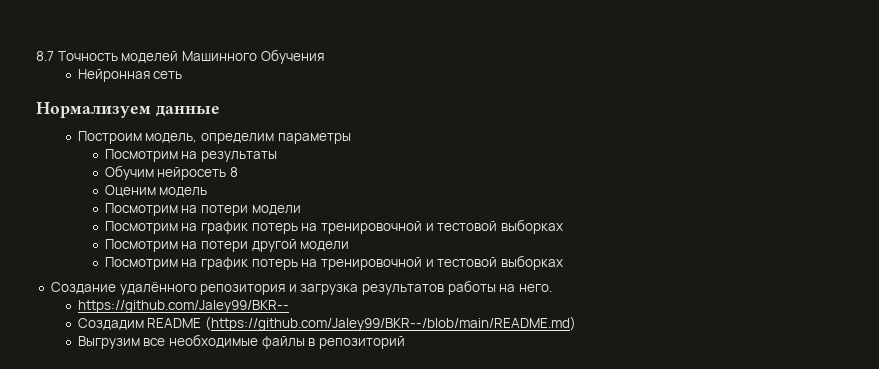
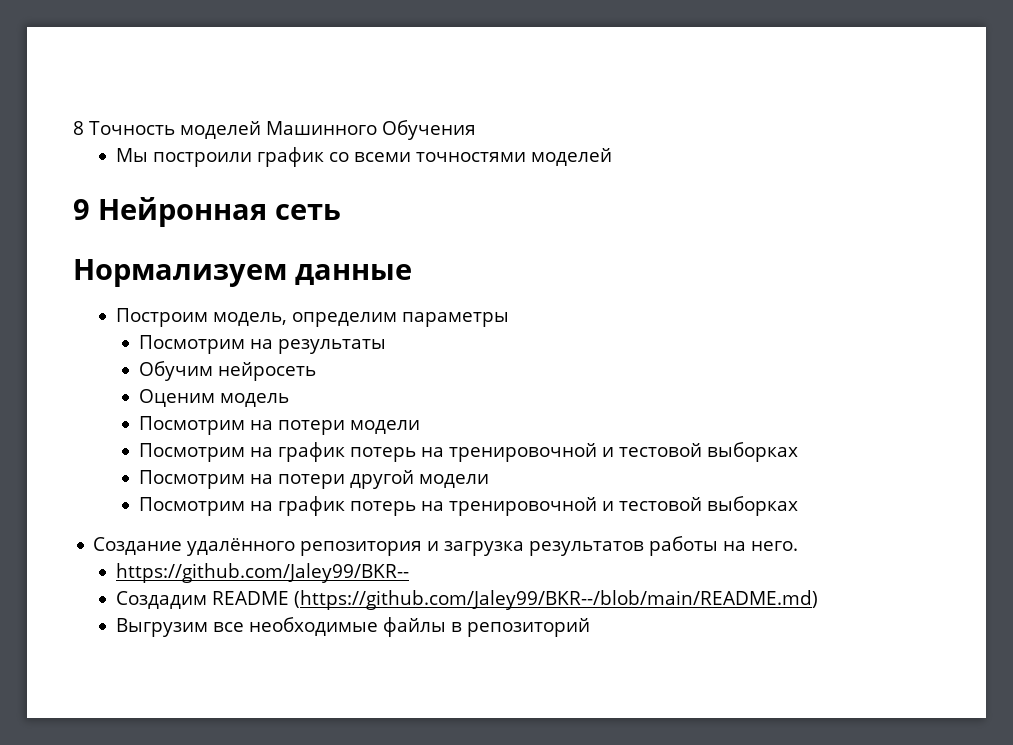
- 8.7 Точность моделей Mашинного Oбучения
+ 8 Точность моделей Mашинного Oбучения
- Нейронная сеть
+ Mы построили график со всеми точностями моделей
+ 9 Нейронная сеть
- Обучим нейросеть 8
+ Обучим нейросеть

